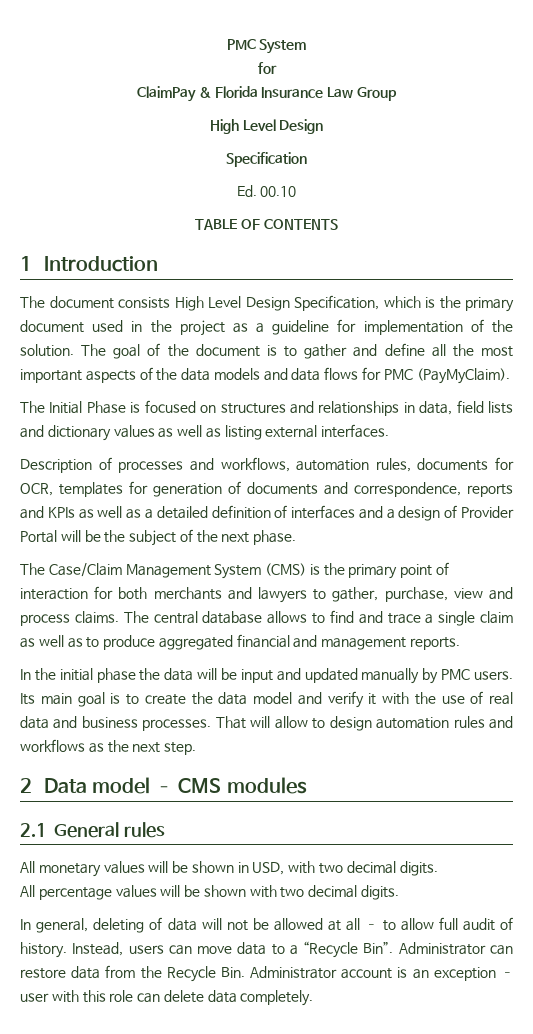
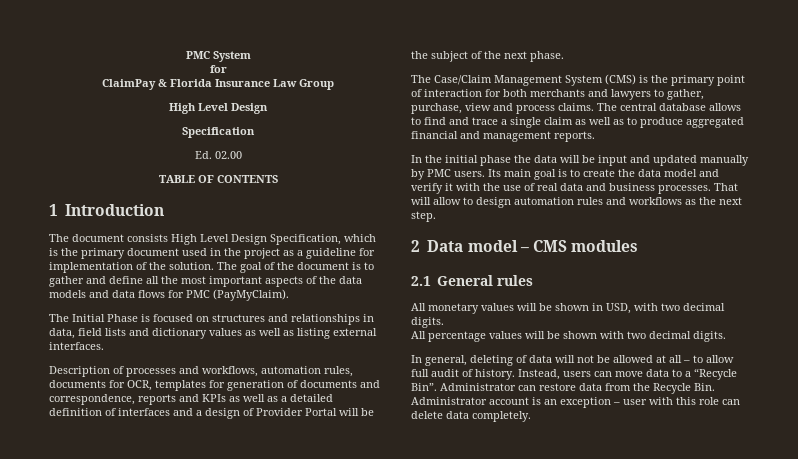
- Ed. 00.10
+ Ed. 02.00

